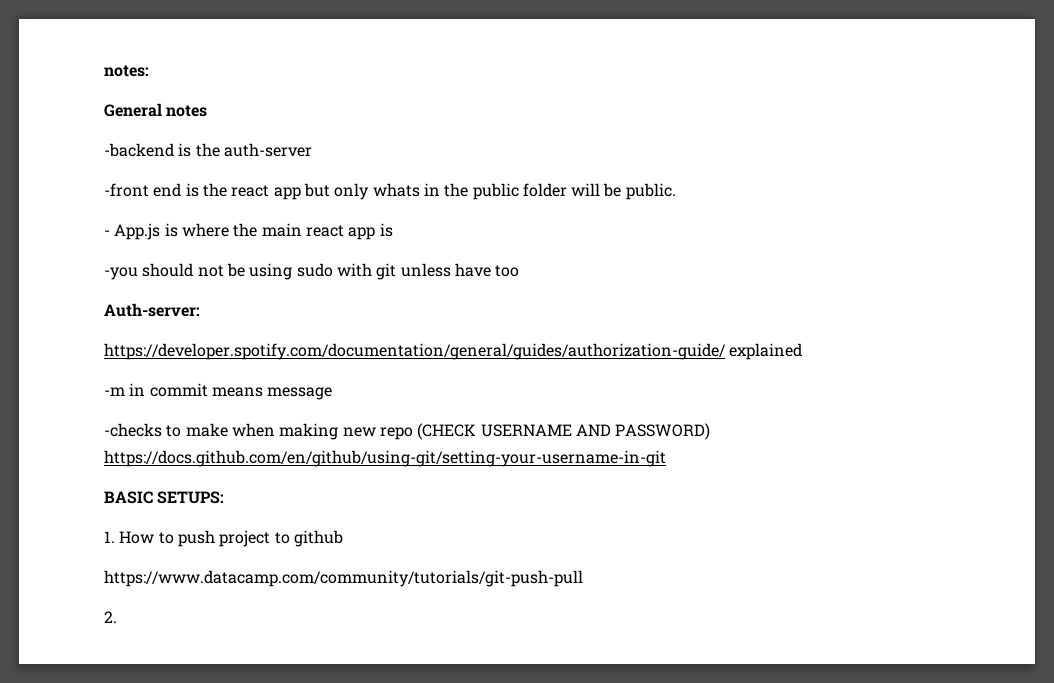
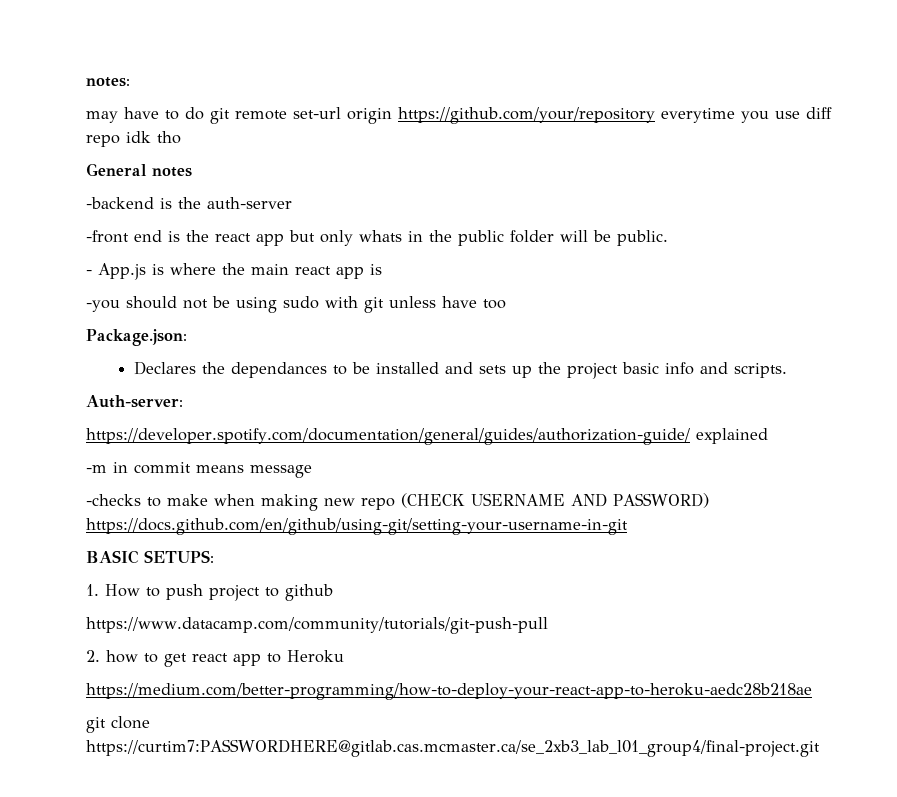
+ may have to do git remote set-url origin https://github.com/your/repository everytime you use diff repo idk tho
+ Package.json:
+ Declares the dependances to be installed and sets up the project basic info and scripts.
- 2.
+ 2. how to get react app to Heroku
+ https://medium.com/better-programming/how-to-deploy-your-react-app-to-heroku-aedc28b218ae
+ git clone https://curtim7:PASSWORDHERE@gitlab.cas.mcmaster.ca/se_2xb3_lab_l01_group4/final-project.git

